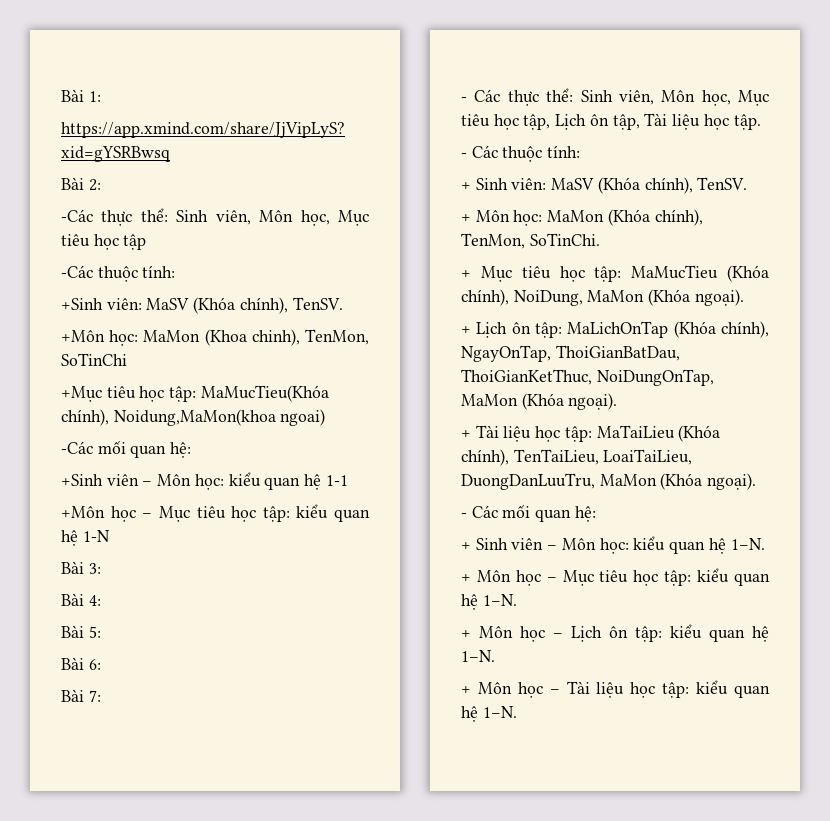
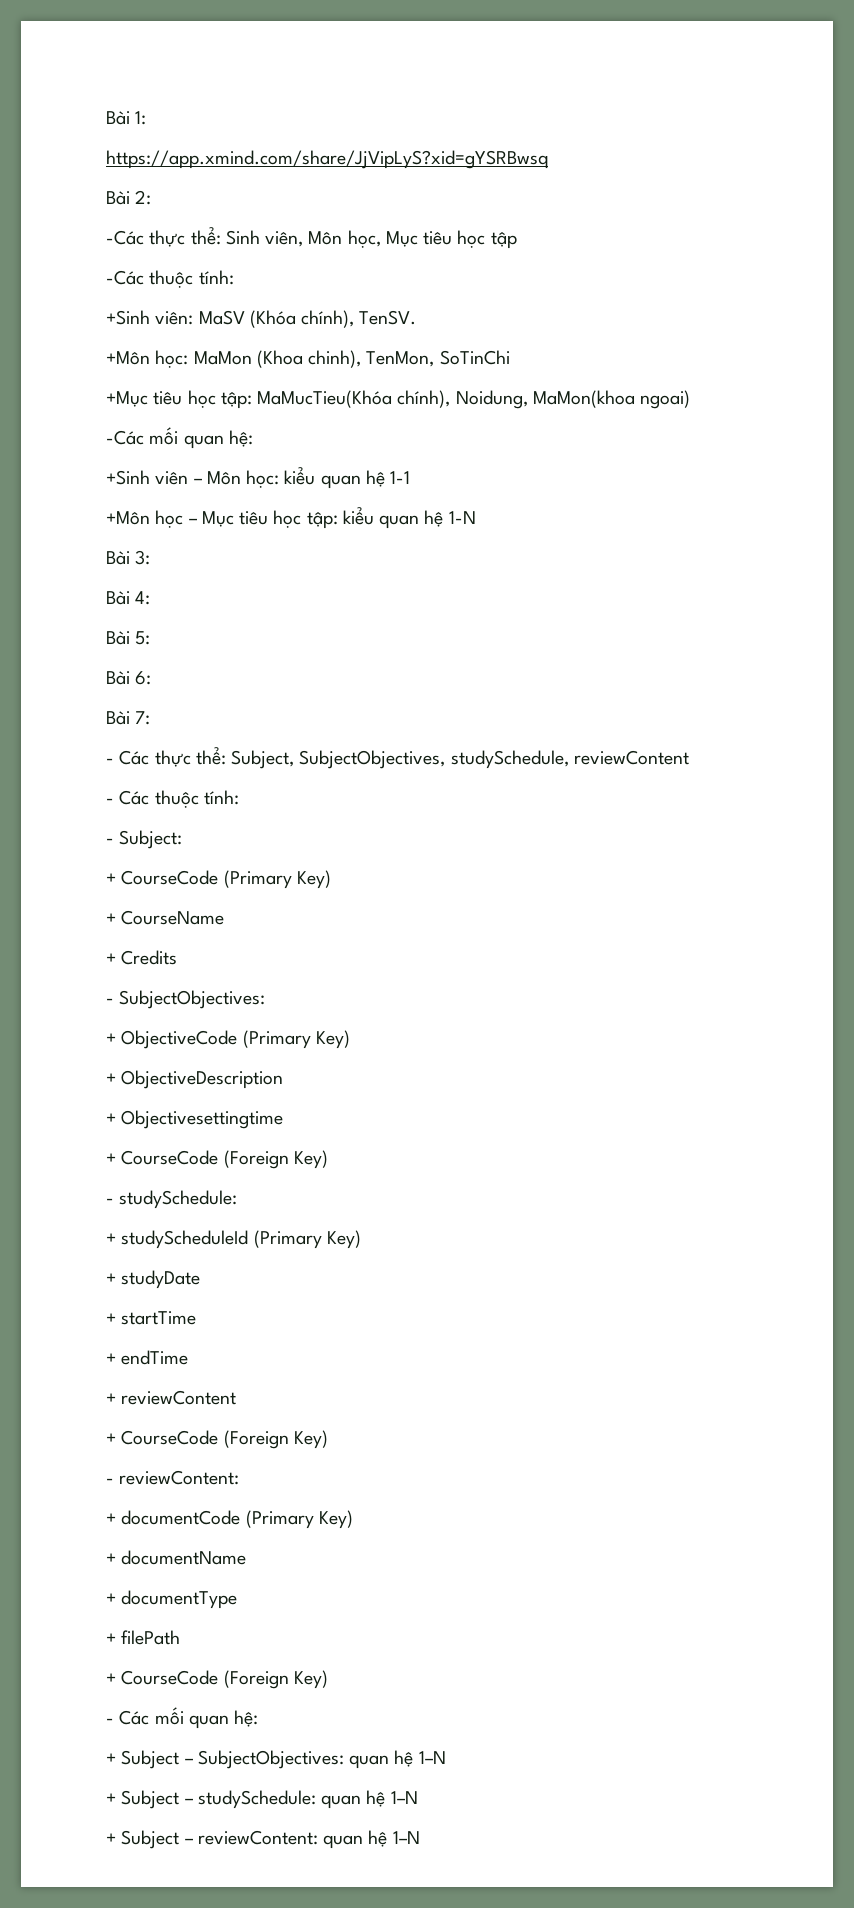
- +Mục tiêu học tập: MaMucTieu(Khóa chính), Noidung,MaMon(khoa ngoai)
+ +Mục tiêu học tập: MaMucTieu(Khóa chính), Noidung, MaMon(khoa ngoai)
- - Các thực thể: Sinh viên, Môn học, Mục tiêu học tập, Lịch ôn tập, Tài liệu học tập.
+ - Các thực thể: Subject, SubjectObjectives, studySchedule, reviewContent
  - Các thuộc tính:
- + Sinh viên: MaSV (Khóa chính), TenSV.
- + Môn học: MaMon (Khóa chính), TenMon, SoTinChi.
- + Mục tiêu học tập: MaMucTieu (Khóa chính), NoiDung, MaMon (Khóa ngoại).
- + Lịch ôn tập: MaLichOnTap (Khóa chính), NgayOnTap, ThoiGianBatDau, ThoiGianKetThuc, NoiDungOnTap, MaMon (Khóa ngoại).
- + Tài liệu học tập: MaTaiLieu (Khóa chính), TenTaiLieu, LoaiTaiLieu, DuongDanLuuTru, MaMon (Khóa ngoại).
+ - Subject:
+ + CourseCode (Primary Key)
+ + CourseName
+ + Credits
+ - SubjectObjectives:
+ + ObjectiveCode (Primary Key)
+ + ObjectiveDescription
+ + Objectivesettingtime
+ + CourseCode (Foreign Key)
+ - studySchedule:
+ + studyScheduleId (Primary Key)
+ + studyDate
+ + startTime
+ + endTime
+ + reviewContent
+ + CourseCode (Foreign Key)
+ - reviewContent:
+ + documentCode (Primary Key)
+ + documentName
+ + documentType
+ + filePath
+ + CourseCode (Foreign Key)
- + Sinh viên – Môn học: kiểu quan hệ 1–N.
- + Môn học – Mục tiêu học tập: kiểu quan hệ 1–N.
- + Môn học – Lịch ôn tập: kiểu quan hệ 1–N.
- + Môn học – Tài liệu học tập: kiểu quan hệ 1–N.
+ + Subject – SubjectObjectives: quan hệ 1–N
+ + Subject – studySchedule: quan hệ 1–N
+ + Subject – reviewContent: quan hệ 1–N

